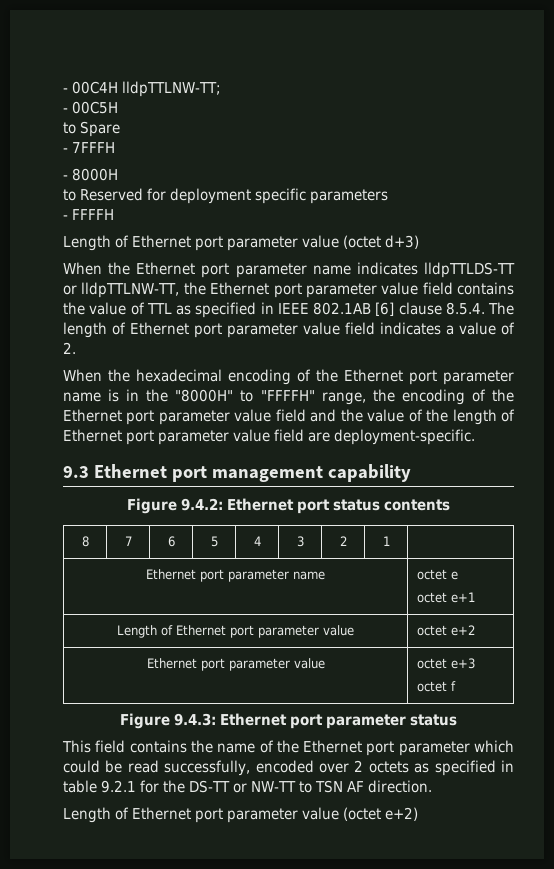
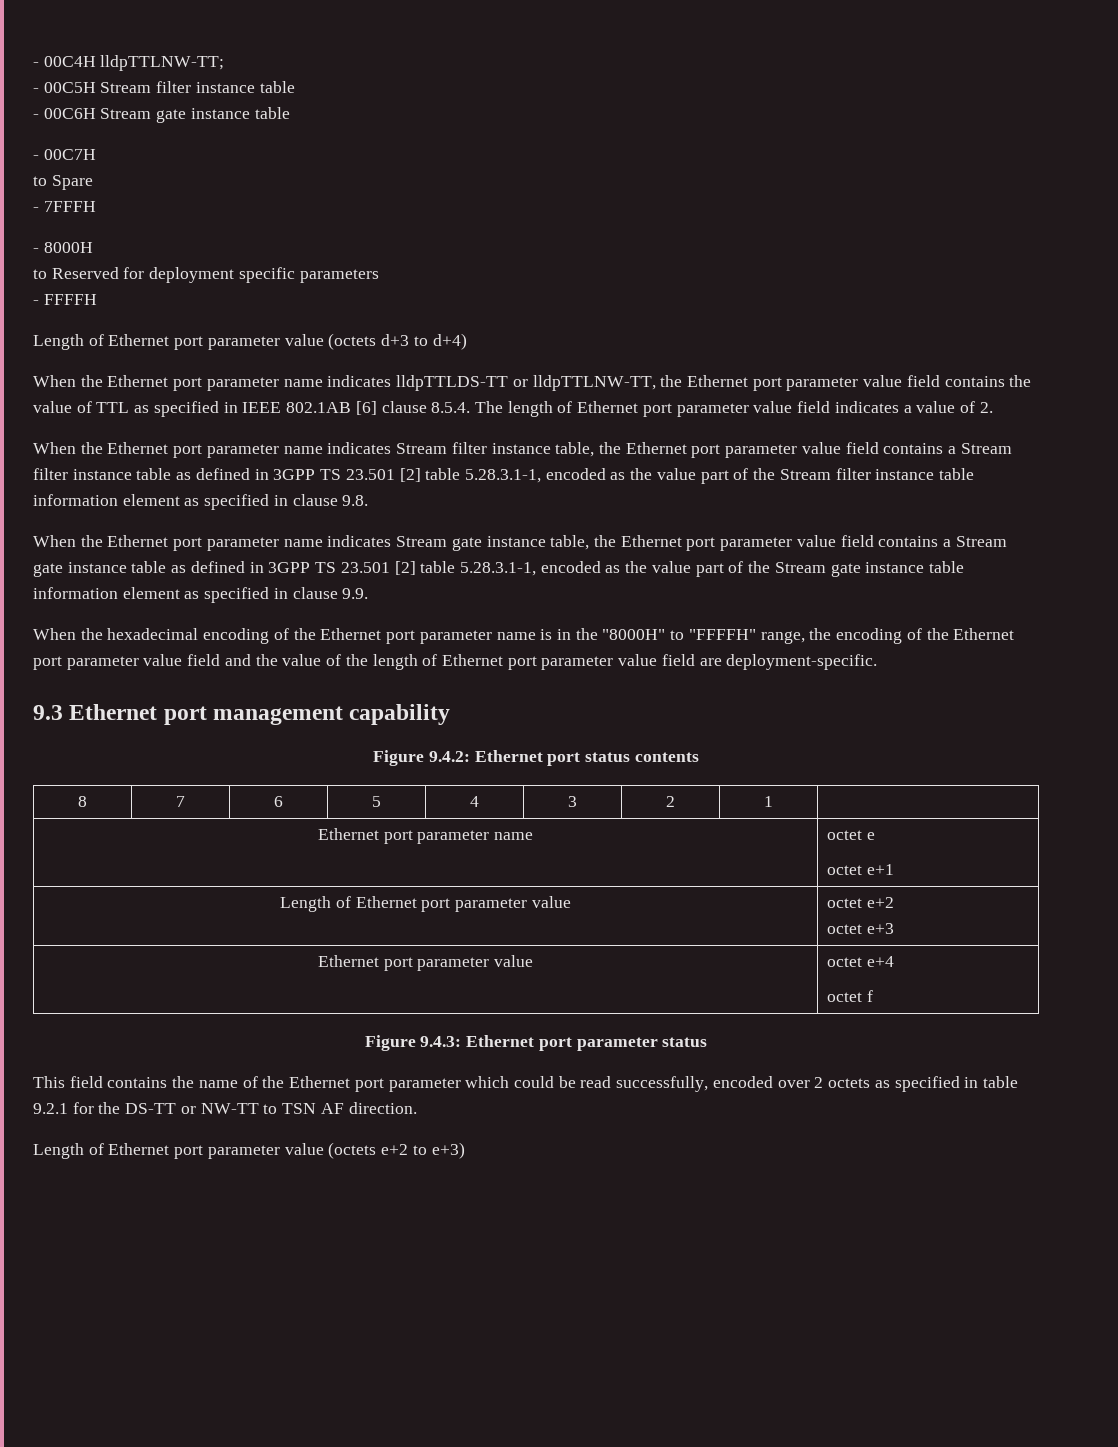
- - 00C5H
+ - 00C5H Stream filter instance table
+ - 00C6H Stream gate instance table
+ - 00C7H
- Length of Ethernet port parameter value (octet d+3)
+ Length of Ethernet port parameter value (octets d+3 to d+4)
+ When the Ethernet port parameter name indicates Stream filter instance table, the Ethernet port parameter value field contains a Stream filter instance table as defined in 3GPP TS 23.501 [2] table 5.28.3.1-1, encoded as the value part of the Stream filter instance table information element as specified in clause 9.8.
+ When the Ethernet port parameter name indicates Stream gate instance table, the Ethernet port parameter value field contains a Stream gate instance table as defined in 3GPP TS 23.501 [2] table 5.28.3.1-1, encoded as the value part of the Stream gate instance table information element as specified in clause 9.9.
  Length of Ethernet port parameter value | octet e+2
- Ethernet port parameter value | octet e+3
+ octet e+3
+ Ethernet port parameter value | octet e+4
- Length of Ethernet port parameter value (octet e+2)
+ Length of Ethernet port parameter value (octets e+2 to e+3)

